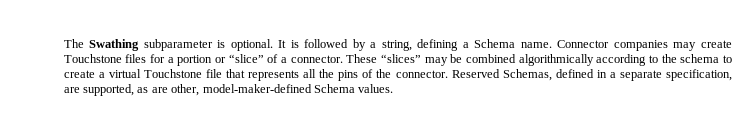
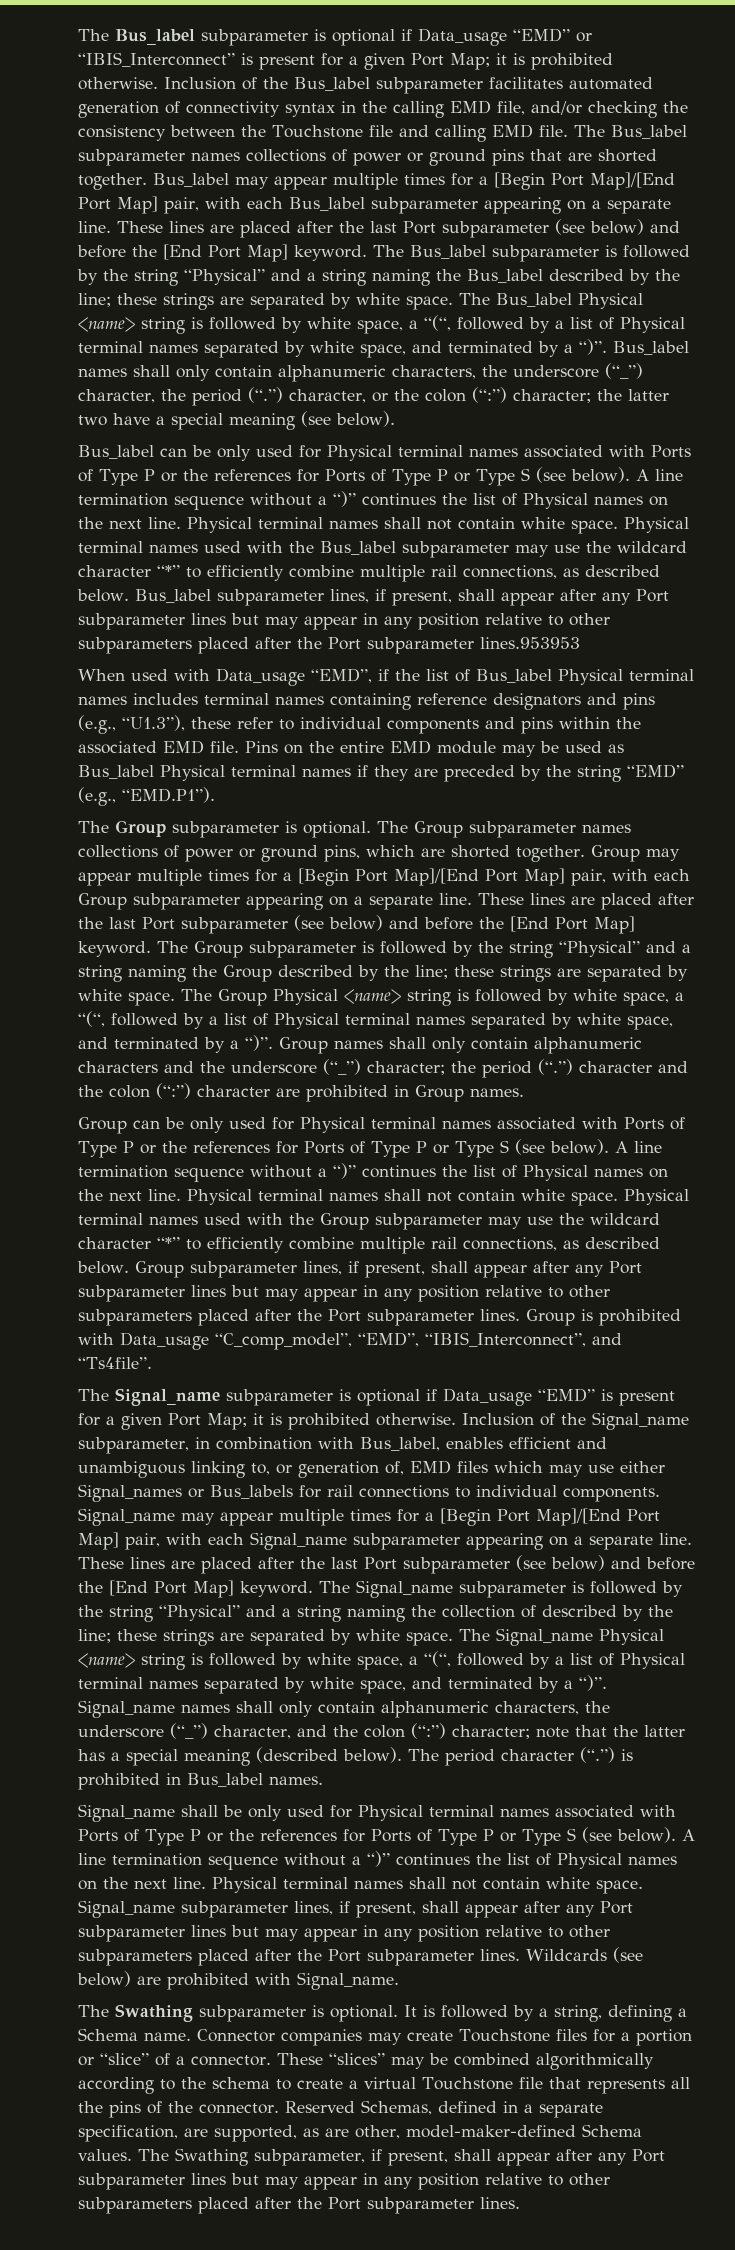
+ The Bus_label subparameter is optional if Data_usage “EMD” or “IBIS_Interconnect” is present for a given Port Map; it is prohibited otherwise. Inclusion of the Bus_label subparameter facilitates automated generation of connectivity syntax in the calling EMD file, and/or checking the consistency between the Touchstone file and calling EMD file. The Bus_label subparameter names collections of power or ground pins that are shorted together. Bus_label may appear multiple times for a [Begin Port Map]/[End Port Map] pair, with each Bus_label subparameter appearing on a separate line. These lines are placed after the last Port subparameter (see below) and before the [End Port Map] keyword. The Bus_label subparameter is followed by the string “Physical” and a string naming the Bus_label described by the line; these strings are separated by white space. The Bus_label Physical <name> string is followed by white space, a “(“, followed by a list of Physical terminal names separated by white space, and terminated by a “)”. Bus_label names shall only contain alphanumeric characters, the underscore (“_”) character, the period (“.”) character, or the colon (“:”) character; the latter two have a special meaning (see below).
+ Bus_label can be only used for Physical terminal names associated with Ports of Type P or the references for Ports of Type P or Type S (see below). A line termination sequence without a “)” continues the list of Physical names on the next line. Physical terminal names shall not contain white space. Physical terminal names used with the Bus_label subparameter may use the wildcard character “*” to efficiently combine multiple rail connections, as described below. Bus_label subparameter lines, if present, shall appear after any Port subparameter lines but may appear in any position relative to other subparameters placed after the Port subparameter lines.953953
+ When used with Data_usage “EMD”, if the list of Bus_label Physical terminal names includes terminal names containing reference designators and pins (e.g., “U1.3”), these refer to individual components and pins within the associated EMD file. Pins on the entire EMD module may be used as Bus_label Physical terminal names if they are preceded by the string “EMD” (e.g., “EMD.P1”).
+ The Group subparameter is optional. The Group subparameter names collections of power or ground pins, which are shorted together. Group may appear multiple times for a [Begin Port Map]/[End Port Map] pair, with each Group subparameter appearing on a separate line. These lines are placed after the last Port subparameter (see below) and before the [End Port Map] keyword. The Group subparameter is followed by the string “Physical” and a string naming the Group described by the line; these strings are separated by white space. The Group Physical <name> string is followed by white space, a “(“, followed by a list of Physical terminal names separated by white space, and terminated by a “)”. Group names shall only contain alphanumeric characters and the underscore (“_”) character; the period (“.”) character and the colon (“:”) character are prohibited in Group names.
+ Group can be only used for Physical terminal names associated with Ports of Type P or the references for Ports of Type P or Type S (see below). A line termination sequence without a “)” continues the list of Physical names on the next line. Physical terminal names shall not contain white space. Physical terminal names used with the Group subparameter may use the wildcard character “*” to efficiently combine multiple rail connections, as described below. Group subparameter lines, if present, shall appear after any Port subparameter lines but may appear in any position relative to other subparameters placed after the Port subparameter lines. Group is prohibited with Data_usage “C_comp_model”, “EMD”, “IBIS_Interconnect”, and “Ts4file”.
+ The Signal_name subparameter is optional if Data_usage “EMD” is present for a given Port Map; it is prohibited otherwise. Inclusion of the Signal_name subparameter, in combination with Bus_label, enables efficient and unambiguous linking to, or generation of, EMD files which may use either Signal_names or Bus_labels for rail connections to individual components. Signal_name may appear multiple times for a [Begin Port Map]/[End Port Map] pair, with each Signal_name subparameter appearing on a separate line. These lines are placed after the last Port subparameter (see below) and before the [End Port Map] keyword. The Signal_name subparameter is followed by the string “Physical” and a string naming the collection of described by the line; these strings are separated by white space. The Signal_name Physical <name> string is followed by white space, a “(“, followed by a list of Physical terminal names separated by white space, and terminated by a “)”. Signal_name names shall only contain alphanumeric characters, the underscore (“_”) character, and the colon (“:”) character; note that the latter has a special meaning (described below). The period character (“.”) is prohibited in Bus_label names.
+ Signal_name shall be only used for Physical terminal names associated with Ports of Type P or the references for Ports of Type P or Type S (see below). A line termination sequence without a “)” continues the list of Physical names on the next line. Physical terminal names shall not contain white space. Signal_name subparameter lines, if present, shall appear after any Port subparameter lines but may appear in any position relative to other subparameters placed after the Port subparameter lines. Wildcards (see below) are prohibited with Signal_name.
+ The Swathing subparameter, if present, shall appear after any Port subparameter lines but may appear in any position relative to other subparameters placed after the Port subparameter lines.

